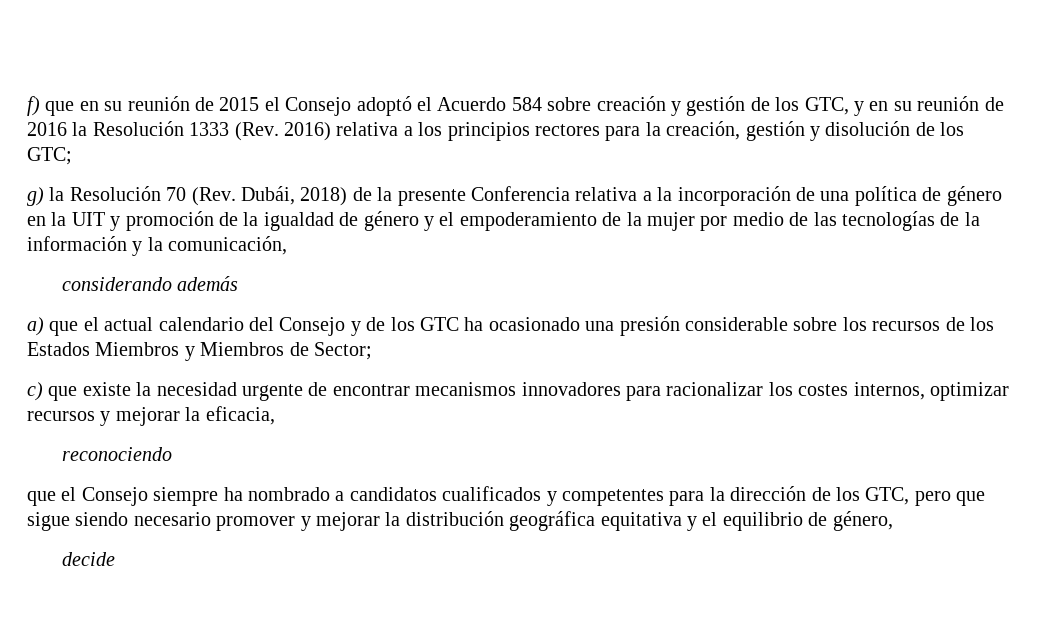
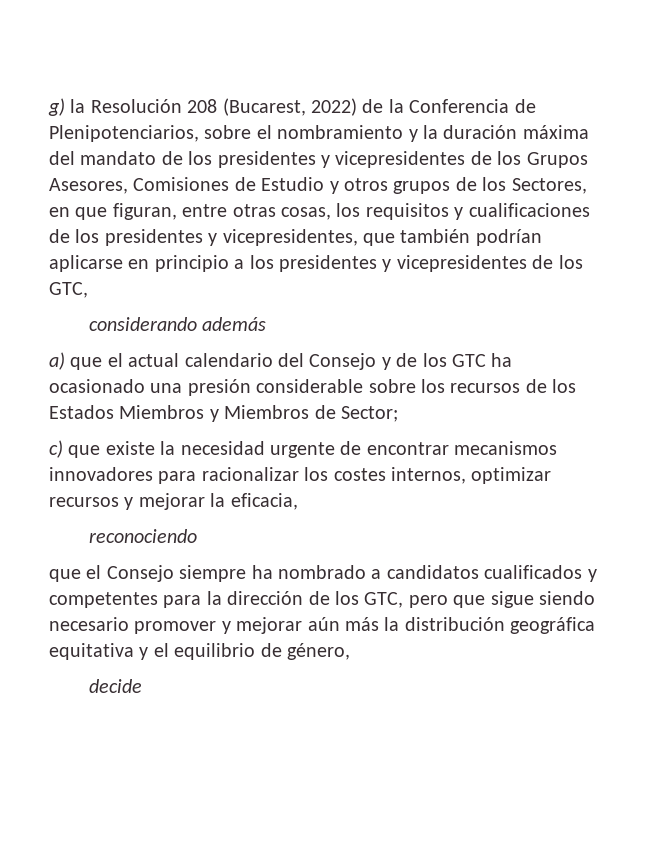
- f) que en su reunión de 2015 el Consejo adoptó el Acuerdo 584 sobre creación y gestión de los GTC, y en su reunión de 2016 la Resolución 1333 (Rev. 2016) relativa a los principios rectores para la creación, gestión y disolución de los GTC;
- g) la Resolución 70 (Rev. Dubái, 2018) de la presente Conferencia relativa a la incorporación de una política de género en la UIT y promoción de la igualdad de género y el empoderamiento de la mujer por medio de las tecnologías de la información y la comunicación,
+ g) la Resolución 208 (Bucarest, 2022) de la Conferencia de Plenipotenciarios, sobre el nombramiento y la duración máxima del mandato de los presidentes y vicepresidentes de los Grupos Asesores, Comisiones de Estudio y otros grupos de los Sectores, en que figuran, entre otras cosas, los requisitos y cualificaciones de los presidentes y vicepresidentes, que también podrían aplicarse en principio a los presidentes y vicepresidentes de los GTC,
- que el Consejo siempre ha nombrado a candidatos cualificados y competentes para la dirección de los GTC, pero que sigue siendo necesario promover y mejorar la distribución geográfica equitativa y el equilibrio de género,
+ que el Consejo siempre ha nombrado a candidatos cualificados y competentes para la dirección de los GTC, pero que sigue siendo necesario promover y mejorar aún más la distribución geográfica equitativa y el equilibrio de género,

